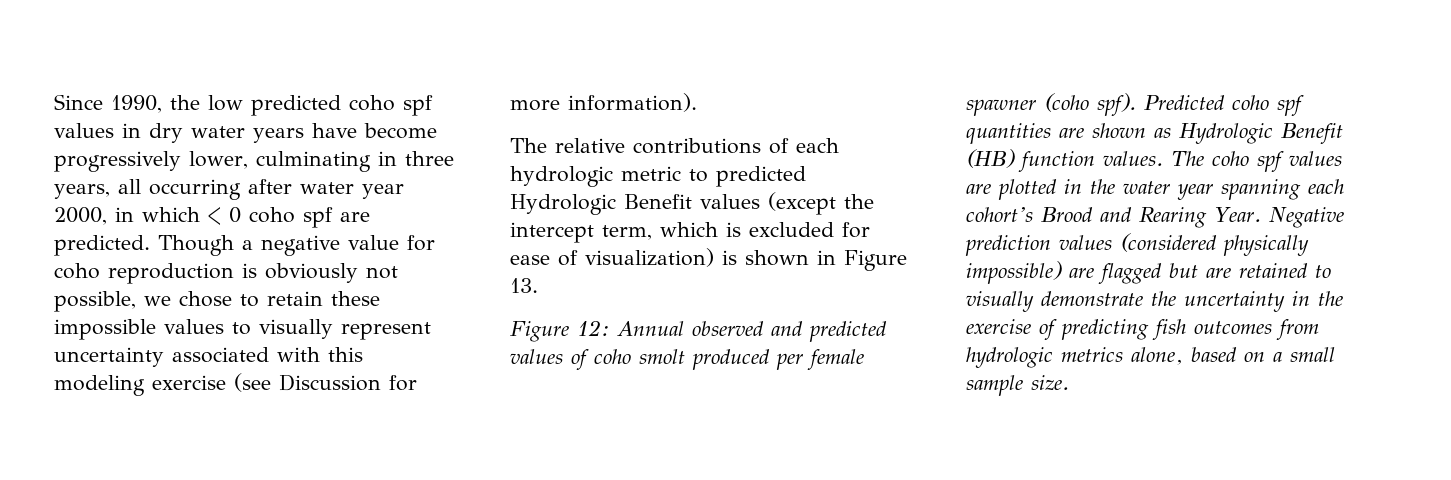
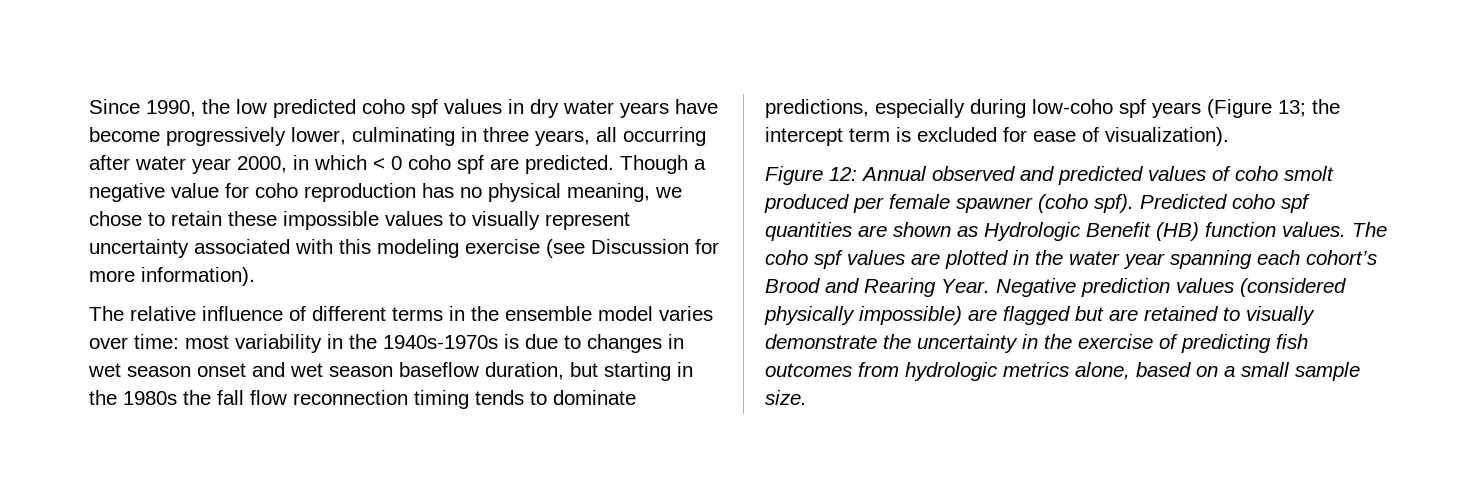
- Though a negative value for coho reproduction is obviously not possible, we chose to retain these impossible values to visually represent uncertainty associated with this modeling exercise (see Discussion for more information).
+ Though a negative value for coho reproduction has no physical meaning, we chose to retain these impossible values to visually represent uncertainty associated with this modeling exercise (see Discussion for more information).
- The relative contributions of each hydrologic metric to predicted Hydrologic Benefit values (except the intercept term, which is excluded for ease of visualization) is shown in Figure 13.
+ The relative influence of different terms in the ensemble model varies over time: most variability in the 1940s-1970s is due to changes in wet season onset and wet season baseflow duration, but starting in the 1980s the fall flow reconnection timing tends to dominate predictions, especially during low-coho spf years (Figure 13; the intercept term is excluded for ease of visualization).

